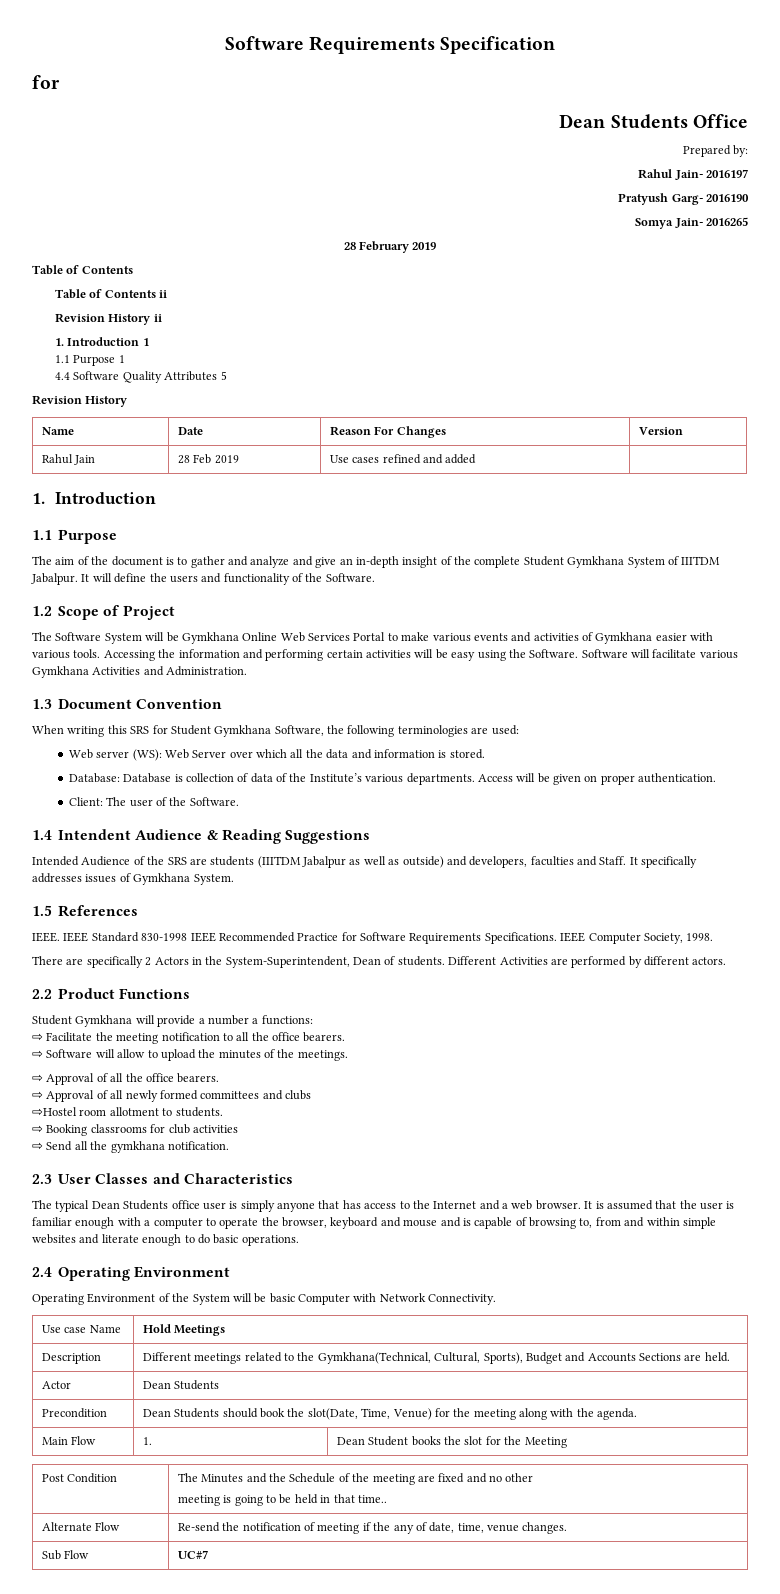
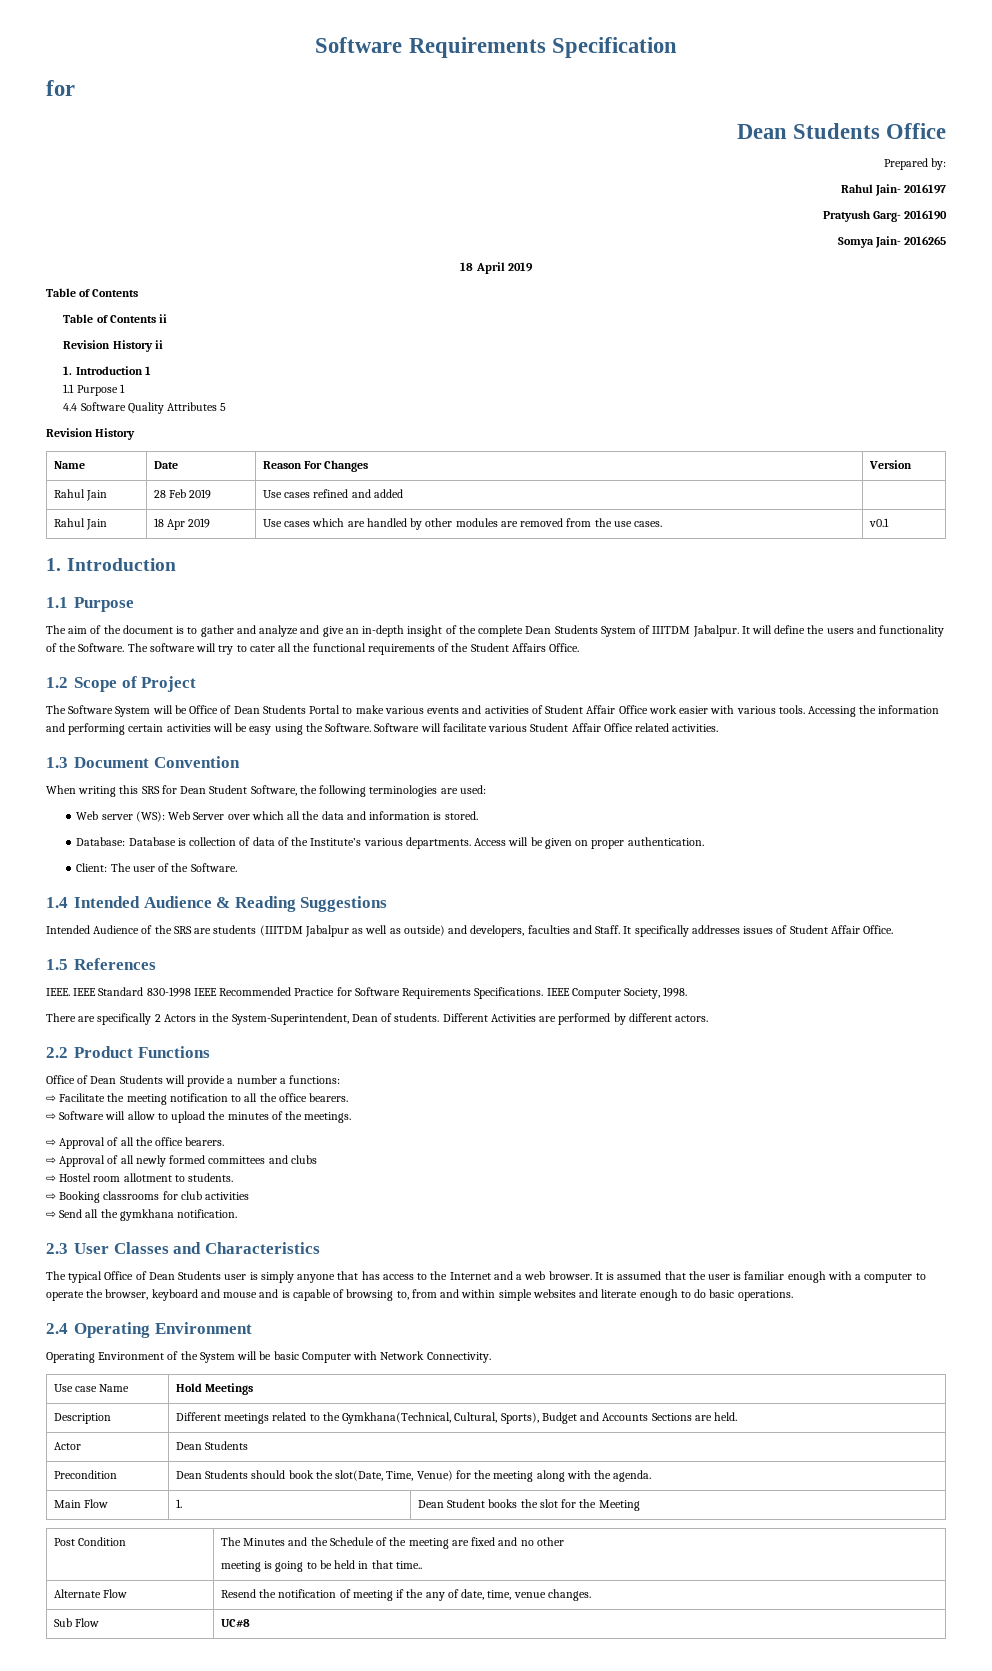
- 28 February 2019
+ 18 April 2019
+ Rahul Jain | 18 Apr 2019 | Use cases which are handled by other modules are removed from the use cases. | v0.1
- The aim of the document is to gather and analyze and give an in-depth insight of the complete Student Gymkhana System of IIITDM Jabalpur.
+ The aim of the document is to gather and analyze and give an in-depth insight of the complete Dean Students System of IIITDM Jabalpur.
+ The software will try to cater all the functional requirements of the Student Affairs Office.
- The Software System will be Gymkhana Online Web Services Portal to make various events and activities of Gymkhana easier with various tools.
+ The Software System will be Office of Dean Students Portal to make various events and activities of Student Affair Office work easier with various tools.
- Software will facilitate various Gymkhana Activities and Administration.
+ Software will facilitate various Student Affair Office related activities.
- When writing this SRS for Student Gymkhana Software, the following terminologies are used:
+ When writing this SRS for Dean Student Software, the following terminologies are used:
- 1.4 Intendent Audience & Reading Suggestions
+ 1.4 Intended Audience & Reading Suggestions
- It specifically addresses issues of Gymkhana System.
+ It specifically addresses issues of Student Affair Office.
- Student Gymkhana will provide a number a functions:
+ Office of Dean Students will provide a number a functions:
- ⇨Hostel room allotment to students.
+ ⇨ Hostel room allotment to students.
- The typical Dean Students office user is simply anyone that has access to the Internet and a web browser.
+ The typical Office of Dean Students user is simply anyone that has access to the Internet and a web browser.
- Alternate Flow | Re-send the notification of meeting if the any of date, time, venue changes.
+ Alternate Flow | Resend the notification of meeting if the any of date, time, venue changes.
- Sub Flow | UC#7
+ Sub Flow | UC#8

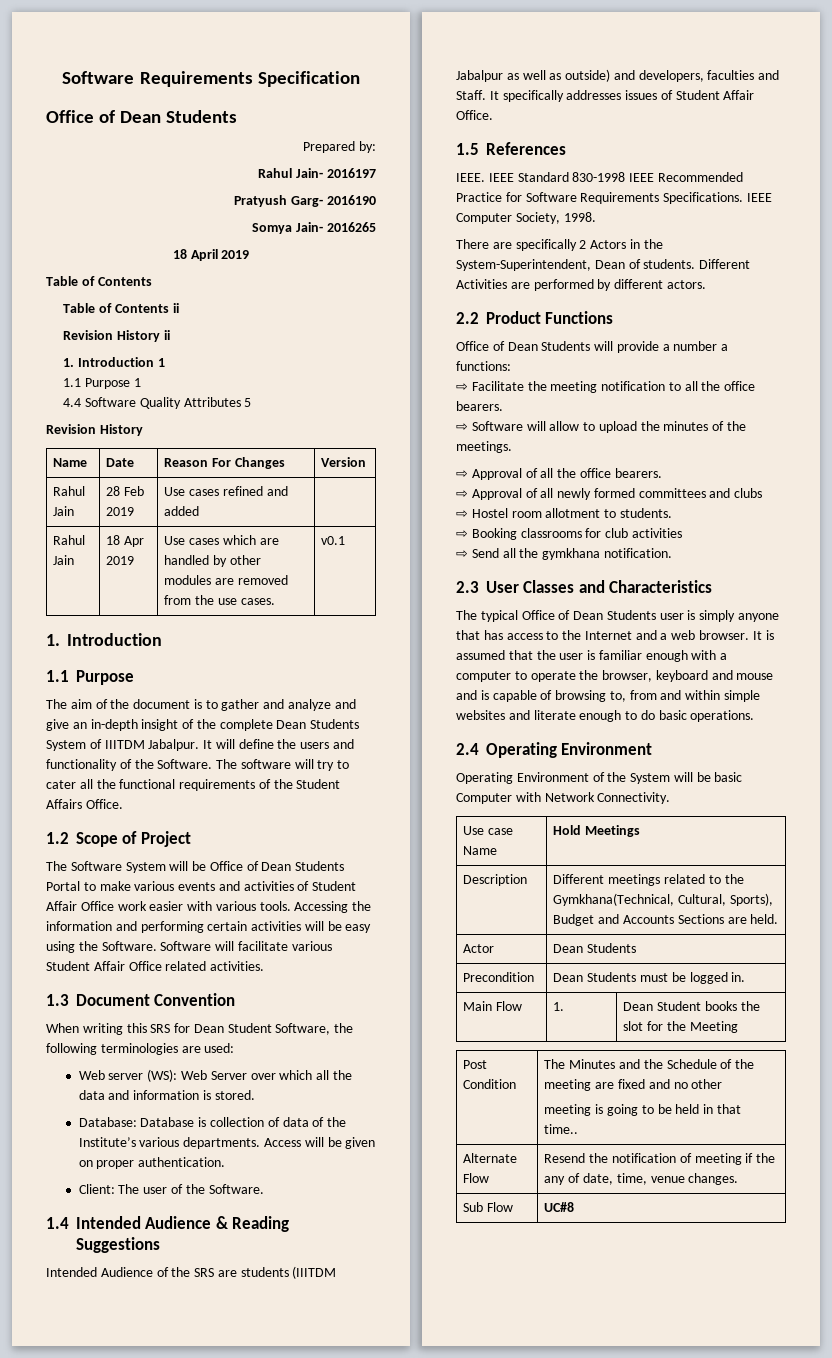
  Software Requirements Specification
- for
- Dean Students Office
+ Office of Dean Students
- Precondition | Dean Students should book the slot(Date, Time, Venue) for the meeting along with the agenda.
+ Precondition | Dean Students must be logged in.

